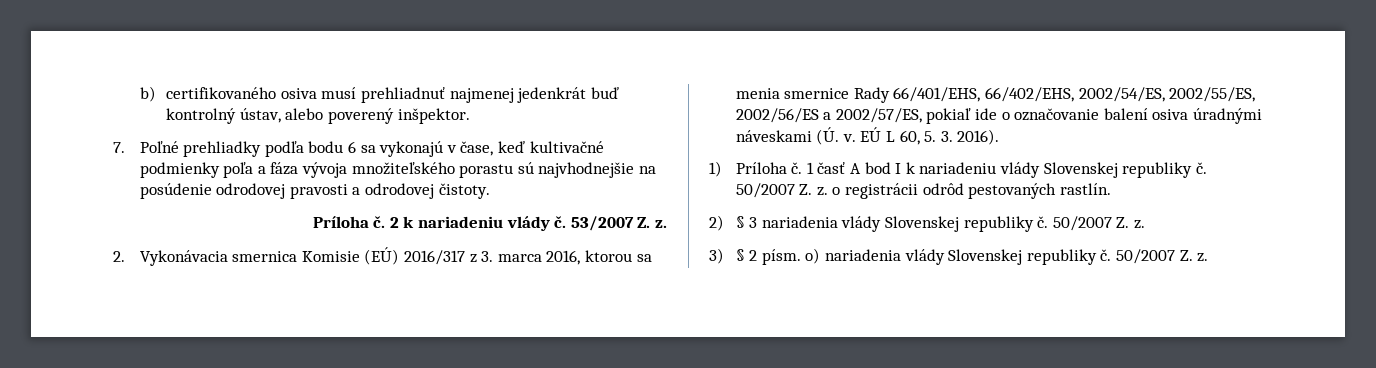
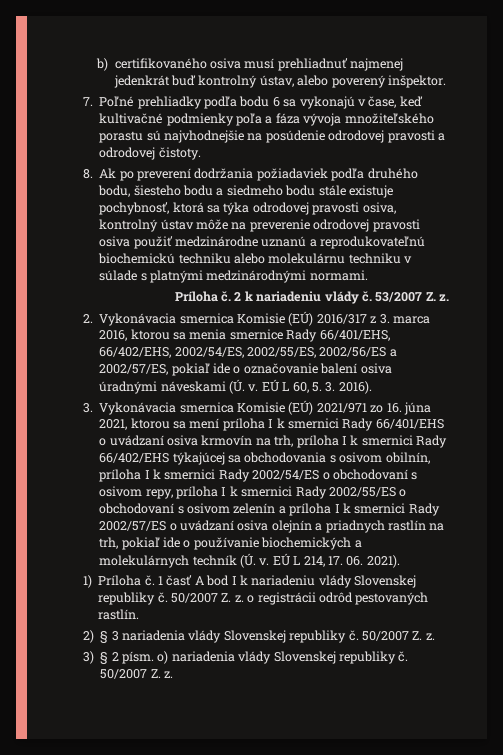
+ 8. Ak po preverení dodržania požiadaviek podľa druhého bodu, šiesteho bodu a siedmeho bodu stále existuje pochybnosť, ktorá sa týka odrodovej pravosti osiva, kontrolný ústav môže na preverenie odrodovej pravosti osiva použiť medzinárodne uznanú a reprodukovateľnú biochemickú techniku alebo molekulárnu techniku v súlade s platnými medzinárodnými normami.
+ 3. Vykonávacia smernica Komisie (EÚ) 2021/971 zo 16. júna 2021, ktorou sa mení príloha I k smernici Rady 66/401/EHS o uvádzaní osiva krmovín na trh, príloha I k smernici Rady 66/402/EHS týkajúcej sa obchodovania s osivom obilnín, príloha I k smernici Rady 2002/54/ES o obchodovaní s osivom repy, príloha I k smernici Rady 2002/55/ES o obchodovaní s osivom zelenín a príloha I k smernici Rady 2002/57/ES o uvádzaní osiva olejnín a priadnych rastlín na trh, pokiaľ ide o používanie biochemických a molekulárnych techník (Ú. v. EÚ L 214, 17. 06. 2021).

